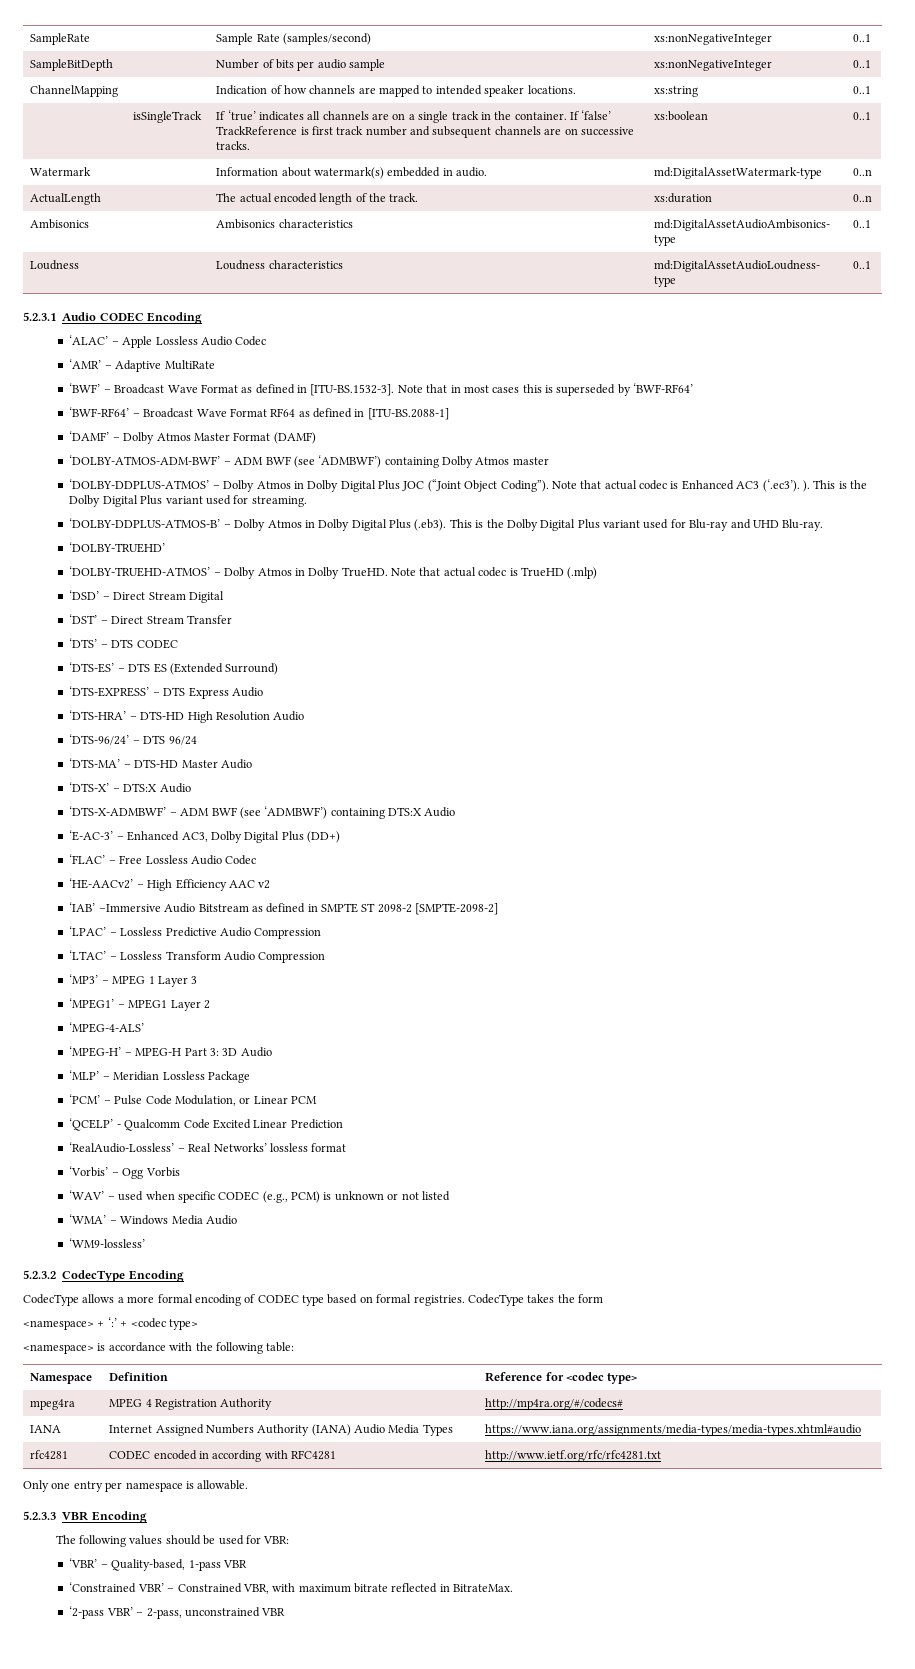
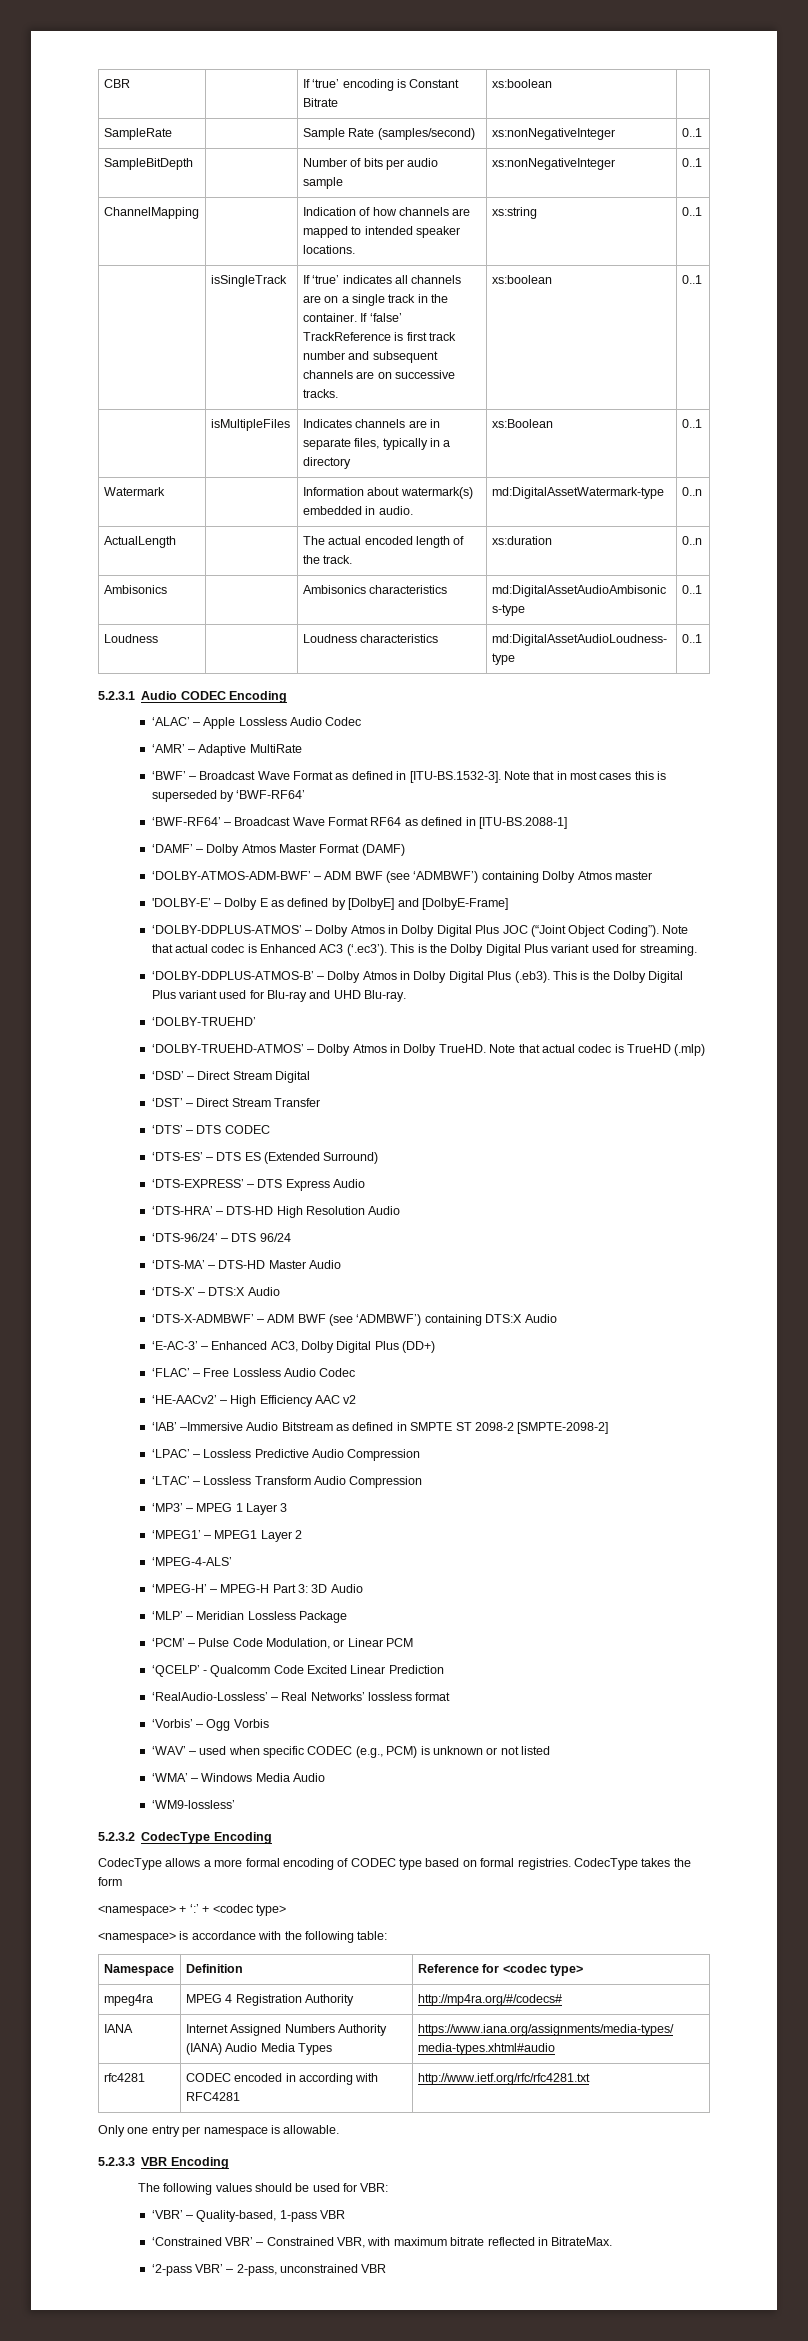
+ CBR | | If ‘true’ encoding is Constant Bitrate | xs:boolean |
+ | isMultipleFiles | Indicates channels are in separate files, typically in a directory | xs:Boolean | 0..1
+ 'DOLBY-E’ – Dolby E as defined by [DolbyE] and [DolbyE-Frame]
- Note that actual codec is Enhanced AC3 (‘.ec3’). ). This is the Dolby Digital Plus variant used for streaming.
+ Note that actual codec is Enhanced AC3 (‘.ec3’). This is the Dolby Digital Plus variant used for streaming.

